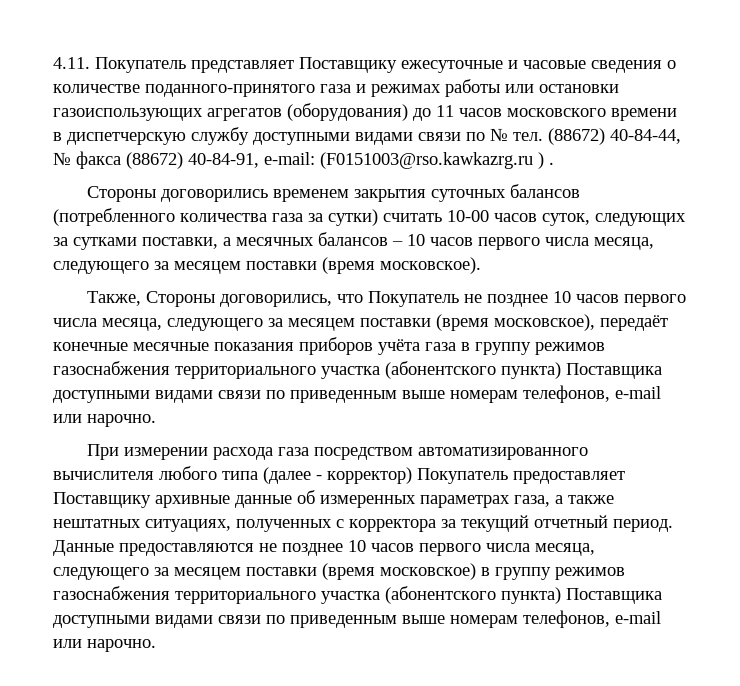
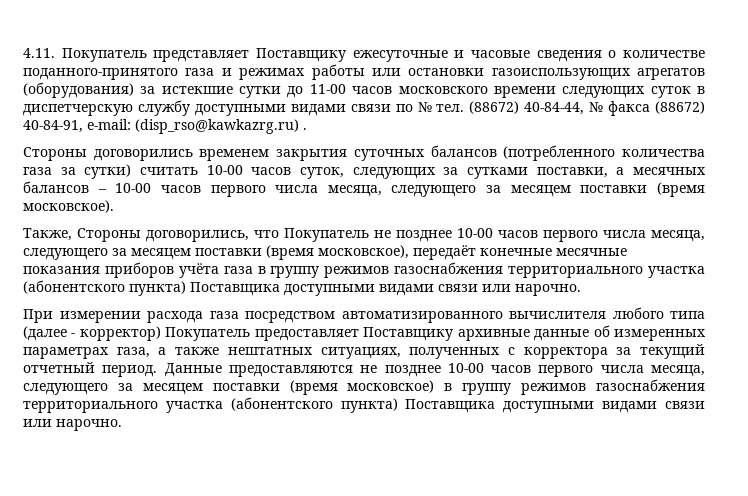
- 4.11. Покупатель представляет Поставщику ежесуточные и часовые сведения о количестве поданного-принятого газа и режимах работы или остановки газоиспользующих агрегатов (оборудования) до 11 часов московского времени в диспетчерскую службу доступными видами связи по № тел.
+ 4.11. Покупатель представляет Поставщику ежесуточные и часовые сведения о количестве поданного-принятого газа и режимах работы или остановки газоиспользующих агрегатов (оборудования) за истекшие сутки до 11-00 часов московского времени следующих суток в диспетчерскую службу доступными видами связи по № тел.
- (88672) 40-84-44, № факса (88672) 40-84-91, e-mail: (F0151003@rso.kawkazrg.ru ) .
+ (88672) 40-84-44, № факса (88672) 40-84-91, e-mail: (disp_rso@kawkazrg.ru) .
- Стороны договорились временем закрытия суточных балансов (потребленного количества газа за сутки) считать 10-00 часов суток, следующих за сутками поставки, а месячных балансов – 10 часов первого числа месяца, следующего за месяцем поставки (время московское).
+ Стороны договорились временем закрытия суточных балансов (потребленного количества газа за сутки) считать 10-00 часов суток, следующих за сутками поставки, а месячных балансов – 10-00 часов первого числа месяца, следующего за месяцем поставки (время московское).
- Также, Стороны договорились, что Покупатель не позднее 10 часов первого числа месяца, следующего за месяцем поставки (время московское), передаёт конечные месячные показания приборов учёта газа в группу режимов газоснабжения территориального участка (абонентского пункта) Поставщика доступными видами связи по приведенным выше номерам телефонов, e-mail или нарочно.
+ Также, Стороны договорились, что Покупатель не позднее 10-00 часов первого числа месяца, следующего за месяцем поставки (время московское), передаёт конечные месячные показания приборов учёта газа в группу режимов газоснабжения территориального участка (абонентского пункта) Поставщика доступными видами связи или нарочно.
- Данные предоставляются не позднее 10 часов первого числа месяца, следующего за месяцем поставки (время московское) в группу режимов газоснабжения территориального участка (абонентского пункта) Поставщика доступными видами связи по приведенным выше номерам телефонов, e-mail или нарочно.
+ Данные предоставляются не позднее 10-00 часов первого числа месяца, следующего за месяцем поставки (время московское) в группу режимов газоснабжения территориального участка (абонентского пункта) Поставщика доступными видами связи или нарочно.

